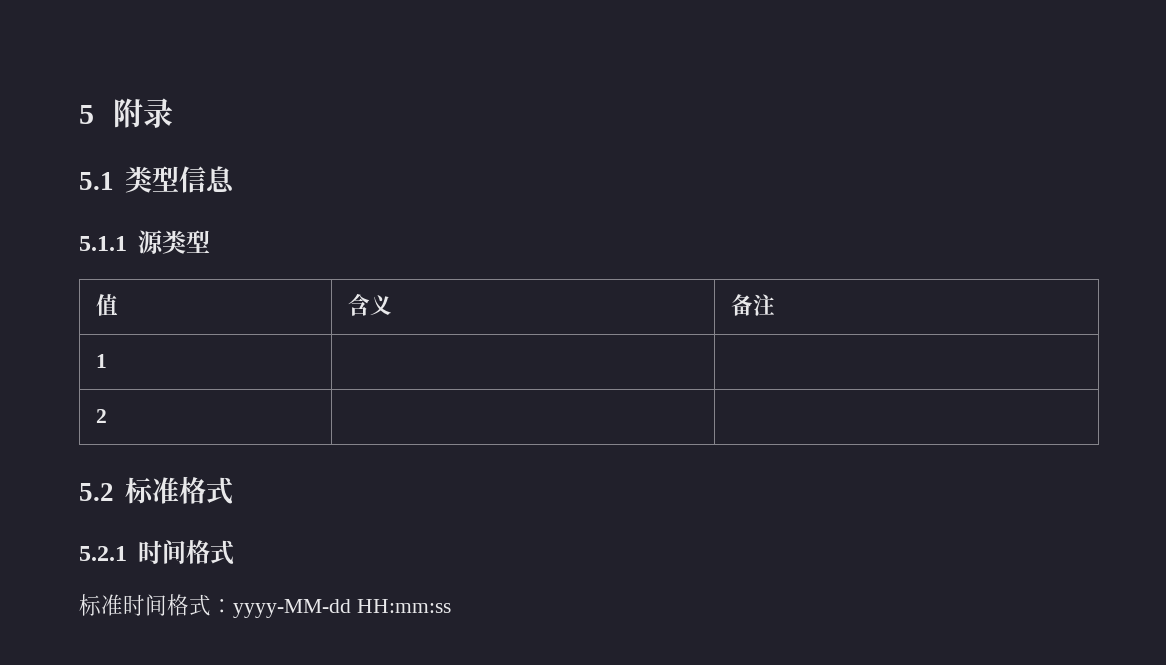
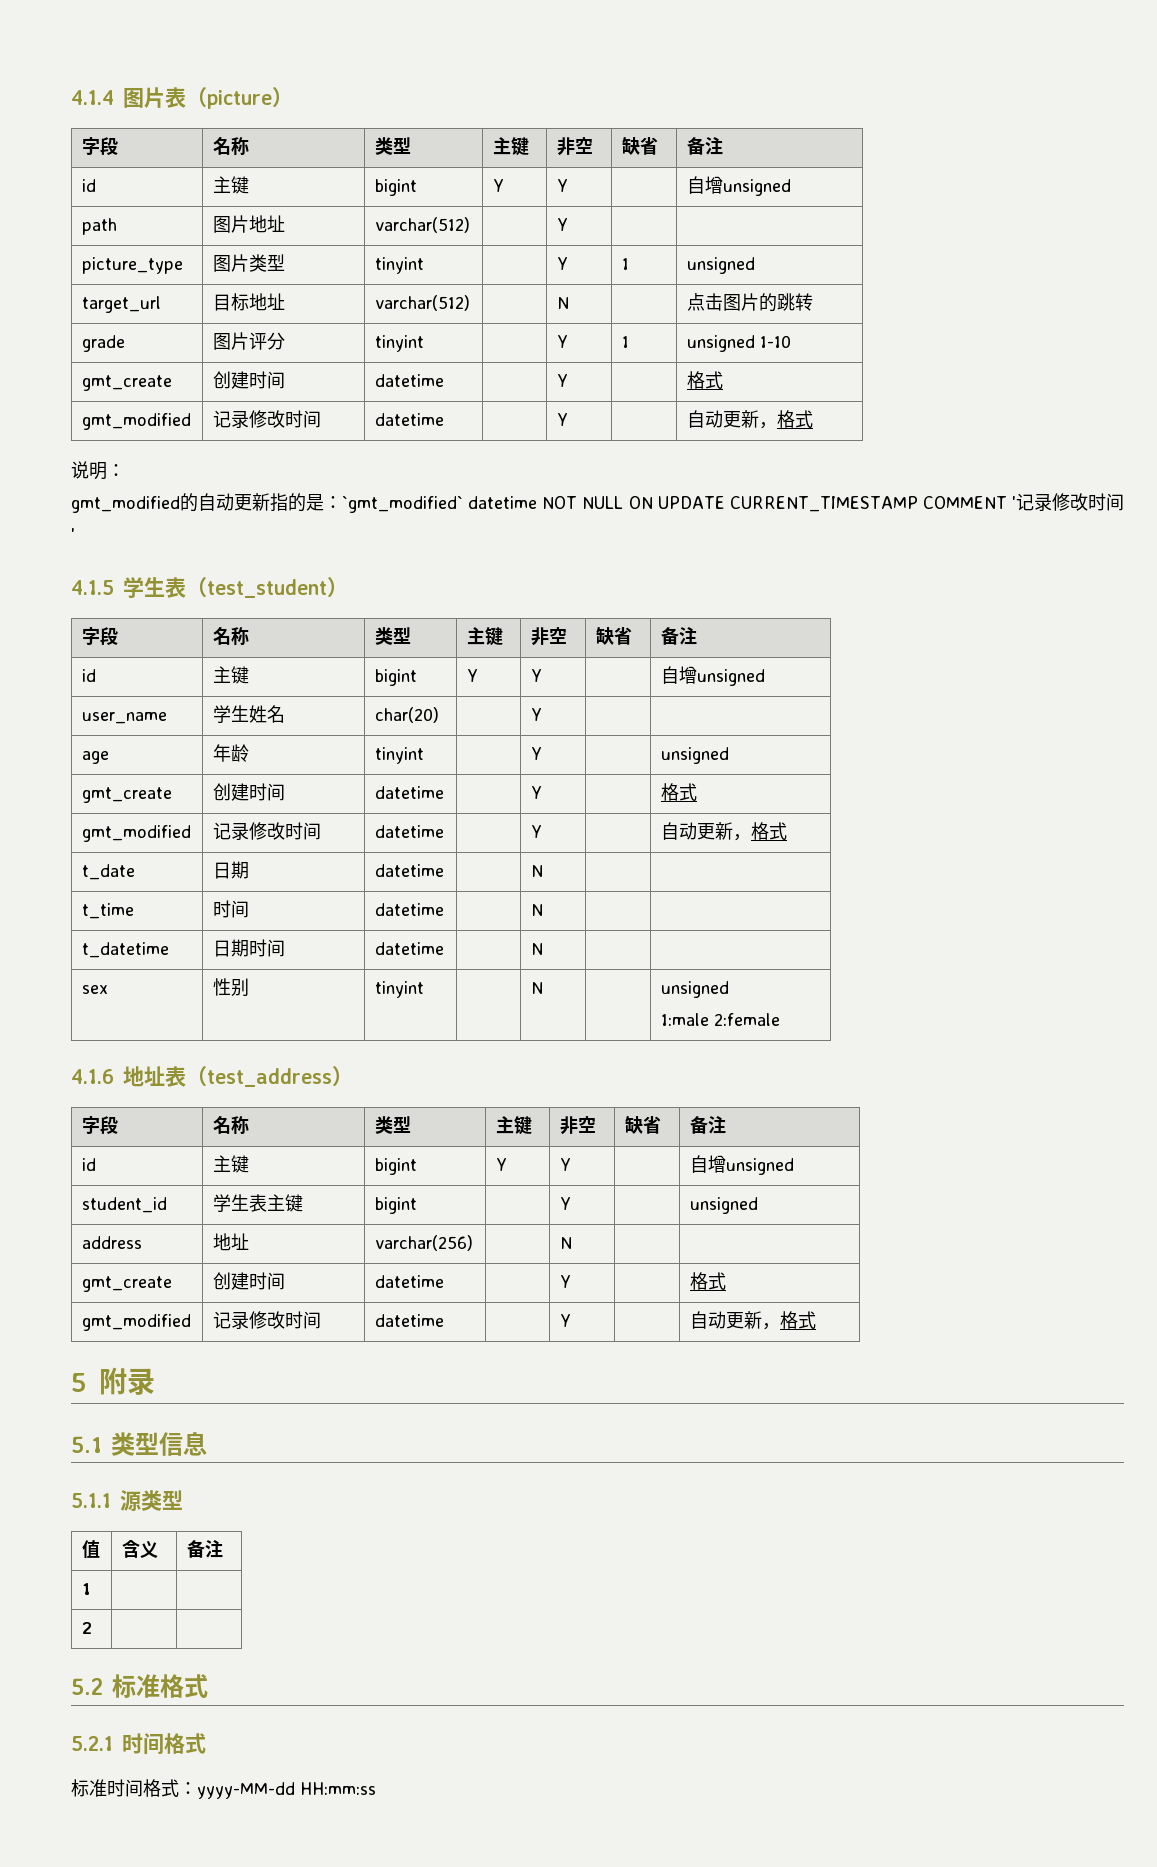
+ 4.1.4图片表（picture）
+ 字段 | 名称 | 类型 | 主键 | 非空 | 缺省 | 备注
+ id | 主键 | bigint | Y | Y | | 自增unsigned
+ path | 图片地址 | varchar(512) | | Y | |
+ picture_type | 图片类型 | tinyint | | Y | 1 | unsigned
+ target_url | 目标地址 | varchar(512) | | N | | 点击图片的跳转
+ grade | 图片评分 | tinyint | | Y | 1 | unsigned 1-10
+ gmt_create | 创建时间 | datetime | | Y | | 格式
+ gmt_modified | 记录修改时间 | datetime | | Y | | 自动更新，格式
+ 说明：
+ gmt_modified的自动更新指的是：`gmt_modified` datetime NOT NULL ON UPDATE CURRENT_TIMESTAMP COMMENT '记录修改时间'
+ 4.1.5学生表（test_student）
+ 字段 | 名称 | 类型 | 主键 | 非空 | 缺省 | 备注
+ id | 主键 | bigint | Y | Y | | 自增unsigned
+ user_name | 学生姓名 | char(20) | | Y | |
+ age | 年龄 | tinyint | | Y | | unsigned
+ gmt_create | 创建时间 | datetime | | Y | | 格式
+ gmt_modified | 记录修改时间 | datetime | | Y | | 自动更新，格式
+ t_date | 日期 | datetime | | N | |
+ t_time | 时间 | datetime | | N | |
+ t_datetime | 日期时间 | datetime | | N | |
+ sex | 性别 | tinyint | | N | | unsigned
+ 1:male 2:female
+ 4.1.6地址表（test_address）
+ 字段 | 名称 | 类型 | 主键 | 非空 | 缺省 | 备注
+ id | 主键 | bigint | Y | Y | | 自增unsigned
+ student_id | 学生表主键 | bigint | | Y | | unsigned
+ address | 地址 | varchar(256) | | N | |
+ gmt_create | 创建时间 | datetime | | Y | | 格式
+ gmt_modified | 记录修改时间 | datetime | | Y | | 自动更新，格式

